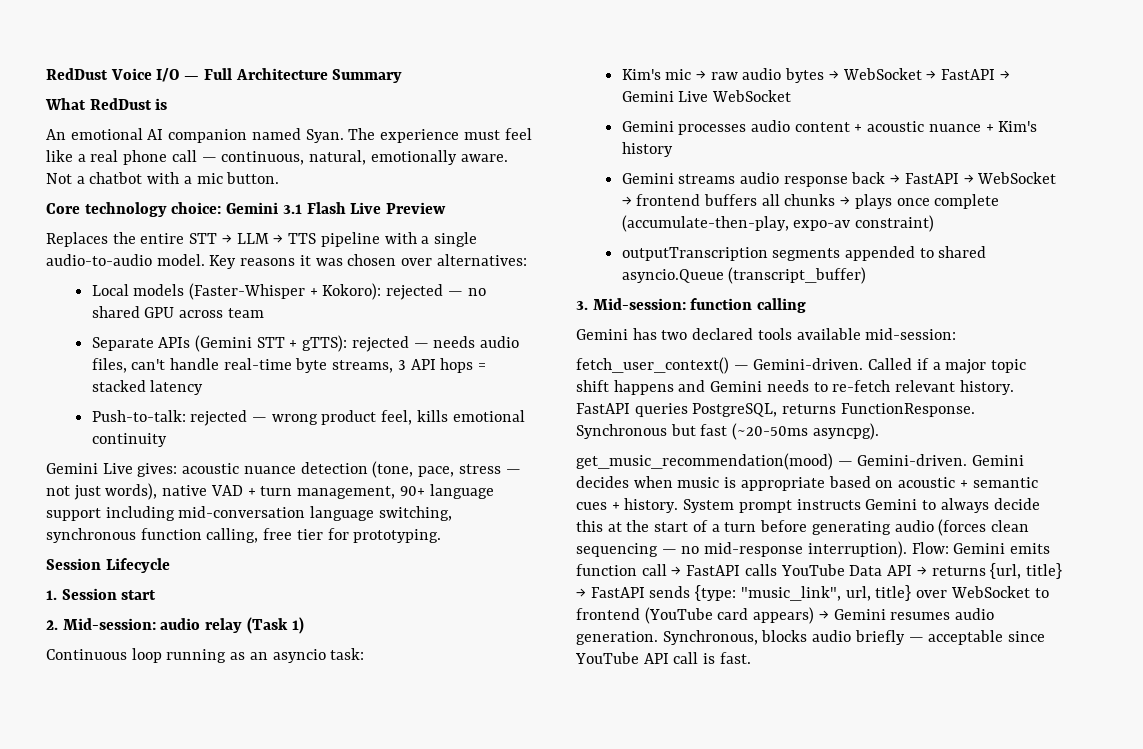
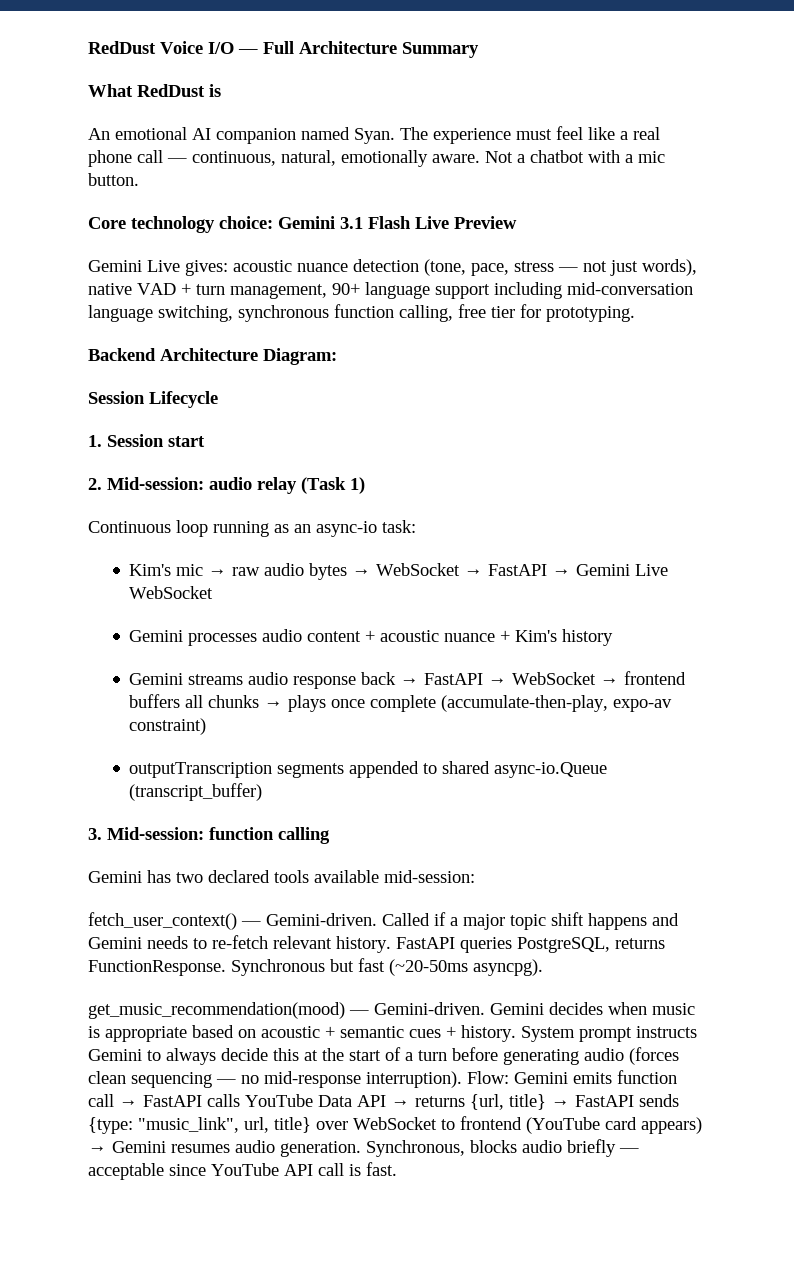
- Replaces the entire STT → LLM → TTS pipeline with a single audio-to-audio model. Key reasons it was chosen over alternatives:
- Local models (Faster-Whisper + Kokoro): rejected — no shared GPU across team
- Separate APIs (Gemini STT + gTTS): rejected — needs audio files, can't handle real-time byte streams, 3 API hops = stacked latency
- Push-to-talk: rejected — wrong product feel, kills emotional continuity
+ Backend Architecture Diagram:
- Continuous loop running as an asyncio task:
+ Continuous loop running as an async-io task:
- outputTranscription segments appended to shared asyncio.Queue (transcript_buffer)
+ outputTranscription segments appended to shared async-io.Queue (transcript_buffer)

